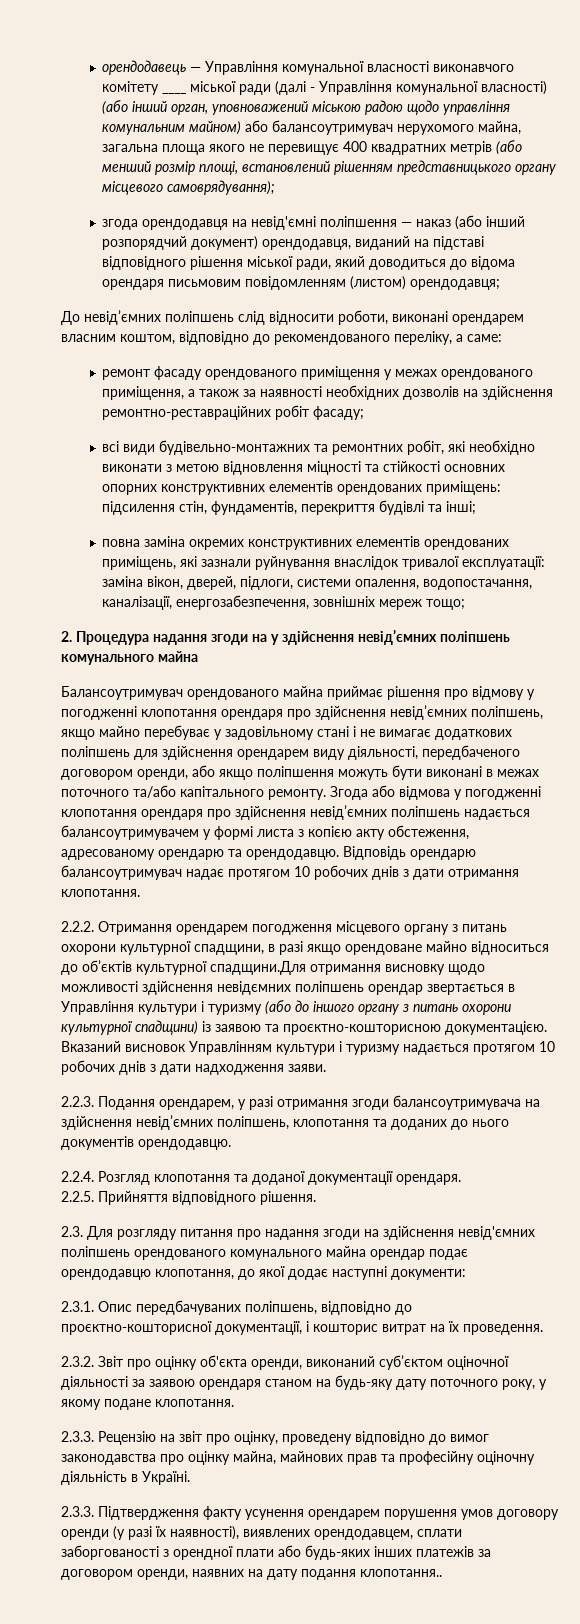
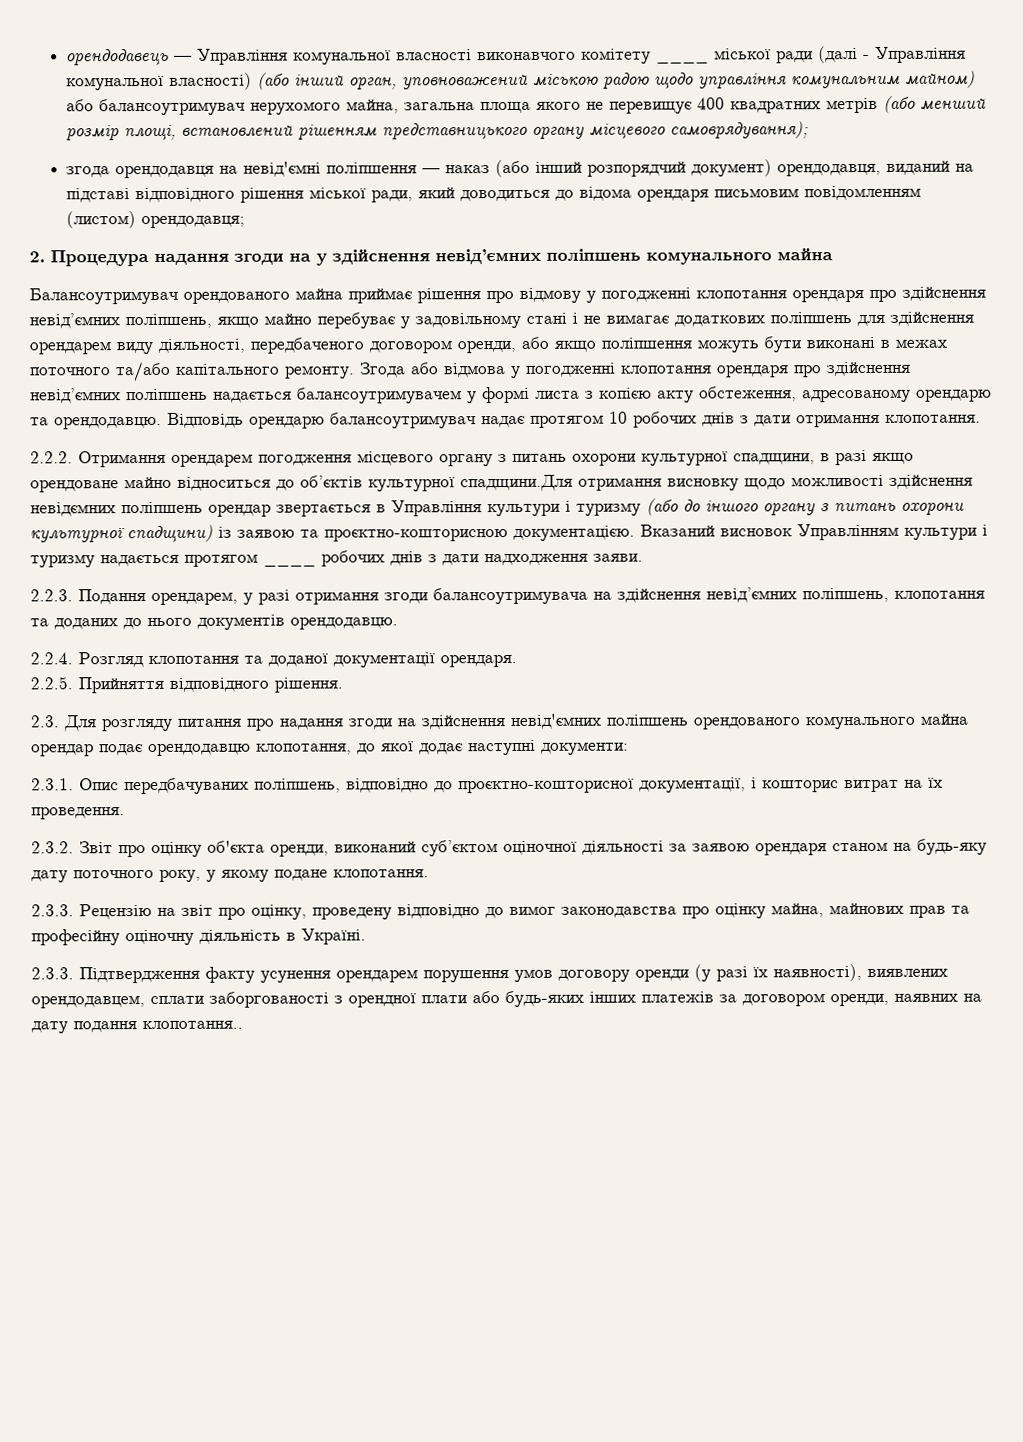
- До невід’ємних поліпшень слід відносити роботи, виконані орендарем власним коштом, відповідно до рекомендованого переліку, а саме:
- ремонт фасаду орендованого приміщення у межах орендованого приміщення, а також за наявності необхідних дозволів на здійснення ремонтно-реставраційних робіт фасаду;
- всі види будівельно-монтажних та ремонтних робіт, які необхідно виконати з метою відновлення міцності та стійкості основних опорних конструктивних елементів орендованих приміщень: підсилення стін, фундаментів, перекриття будівлі та інші;
- повна заміна окремих конструктивних елементів орендованих приміщень, які зазнали руйнування внаслідок тривалої експлуатації: заміна вікон, дверей, підлоги, системи опалення, водопостачання, каналізації, енергозабезпечення, зовнішніх мереж тощо;
- Вказаний висновок Управлінням культури і туризму надається протягом 10 робочих днів з дати надходження заяви.
+ Вказаний висновок Управлінням культури і туризму надається протягом ____ робочих днів з дати надходження заяви.

